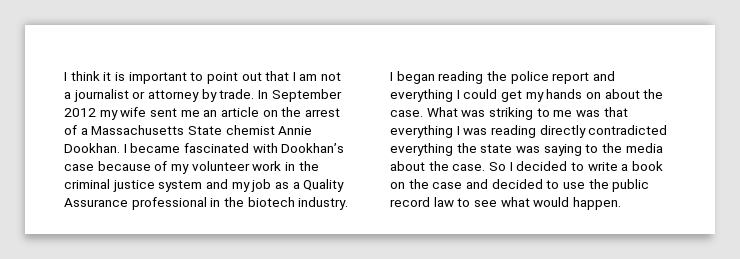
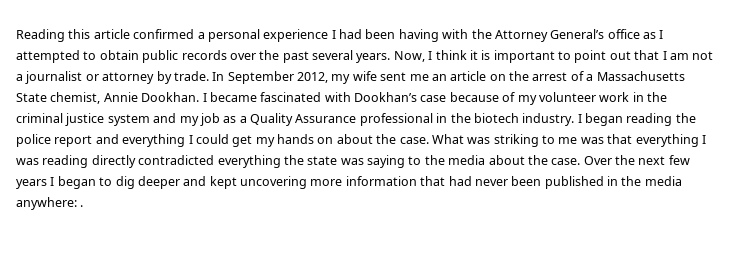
- I think it is important to point out that I am not a journalist or attorney by trade.
+ Reading this article confirmed a personal experience I had been having with the Attorney General’s office as I attempted to obtain public records over the past several years. Now, I think it is important to point out that I am not a journalist or attorney by trade.
- In September 2012 my wife sent me an article on the arrest of a Massachusetts State chemist Annie Dookhan.
+ In September 2012, my wife sent me an article on the arrest of a Massachusetts State chemist, Annie Dookhan.
- So I decided to write a book on the case and decided to use the public record law to see what would happen.
+ Over the next few years I began to dig deeper and kept uncovering more information that had never been published in the media anywhere: .

